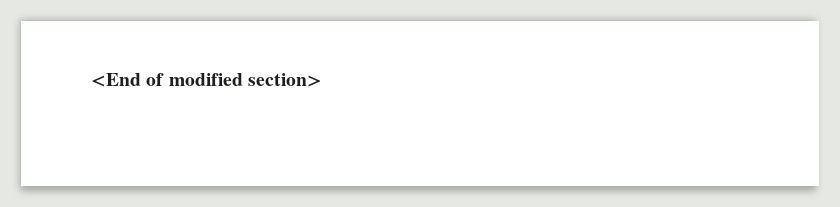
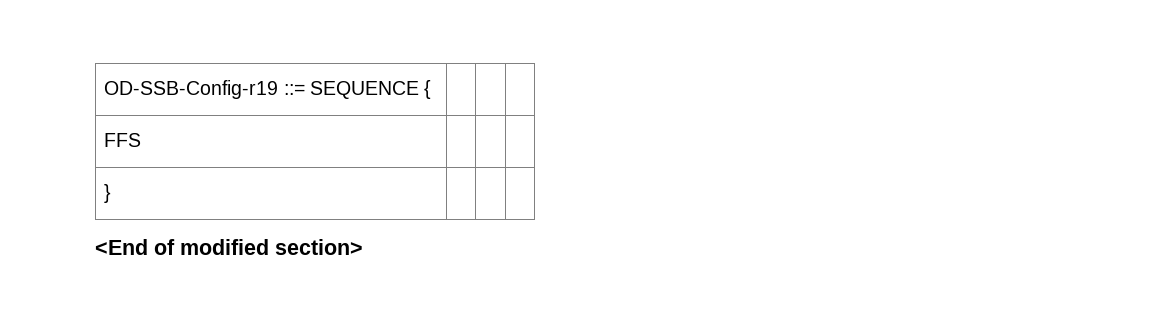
+ OD-SSB-Config-r19 ::= SEQUENCE { | | |
+ FFS | | |
+ } | | |

